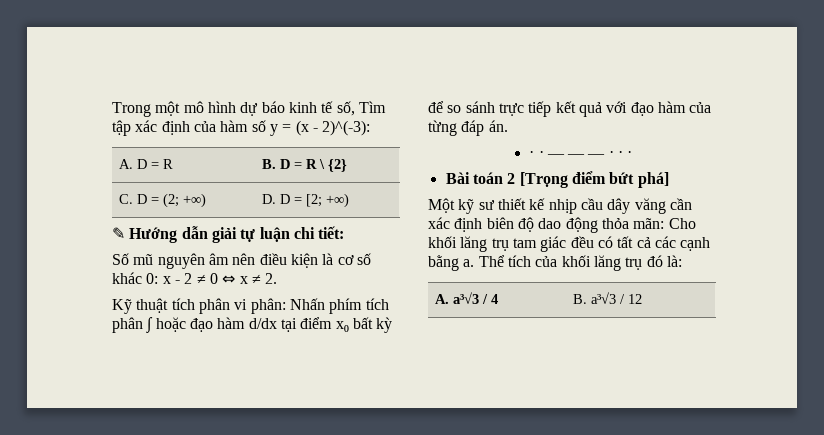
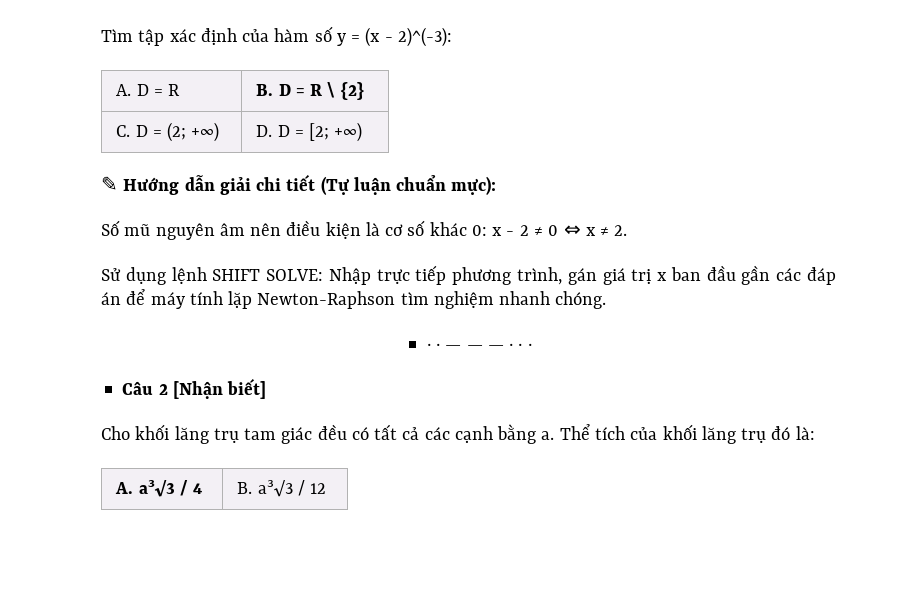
- Trong một mô hình dự báo kinh tế số, Tìm tập xác định của hàm số y = (x - 2)^(-3):
+ Tìm tập xác định của hàm số y = (x - 2)^(-3):
- ✎ Hướng dẫn giải tự luận chi tiết:
+ ✎ Hướng dẫn giải chi tiết (Tự luận chuẩn mực):
- Kỹ thuật tích phân vi phân: Nhấn phím tích phân ∫ hoặc đạo hàm d/dx tại điểm x₀ bất kỳ để so sánh trực tiếp kết quả với đạo hàm của từng đáp án.
+ Sử dụng lệnh SHIFT SOLVE: Nhập trực tiếp phương trình, gán giá trị x ban đầu gần các đáp án để máy tính lặp Newton-Raphson tìm nghiệm nhanh chóng.
- Bài toán 2 [Trọng điểm bứt phá]
- Một kỹ sư thiết kế nhịp cầu dây văng cần xác định biên độ dao động thỏa mãn: Cho khối lăng trụ tam giác đều có tất cả các cạnh bằng a.
+ Câu 2 [Nhận biết]
+ Cho khối lăng trụ tam giác đều có tất cả các cạnh bằng a.

